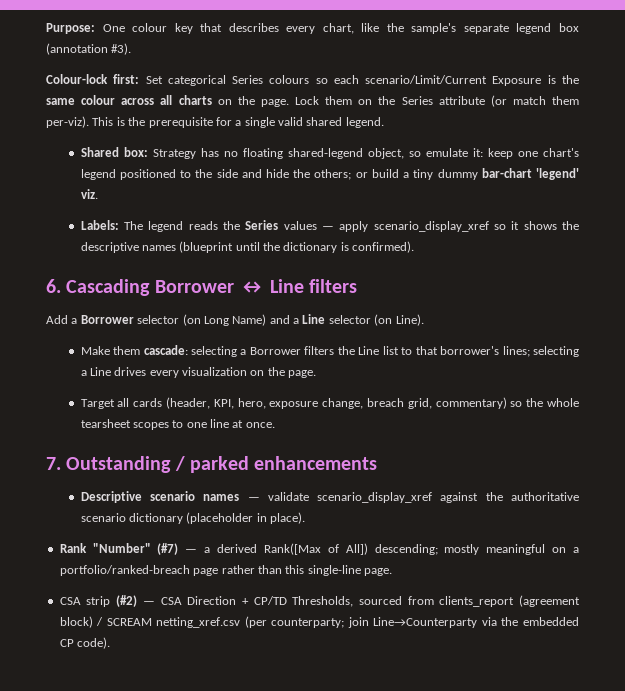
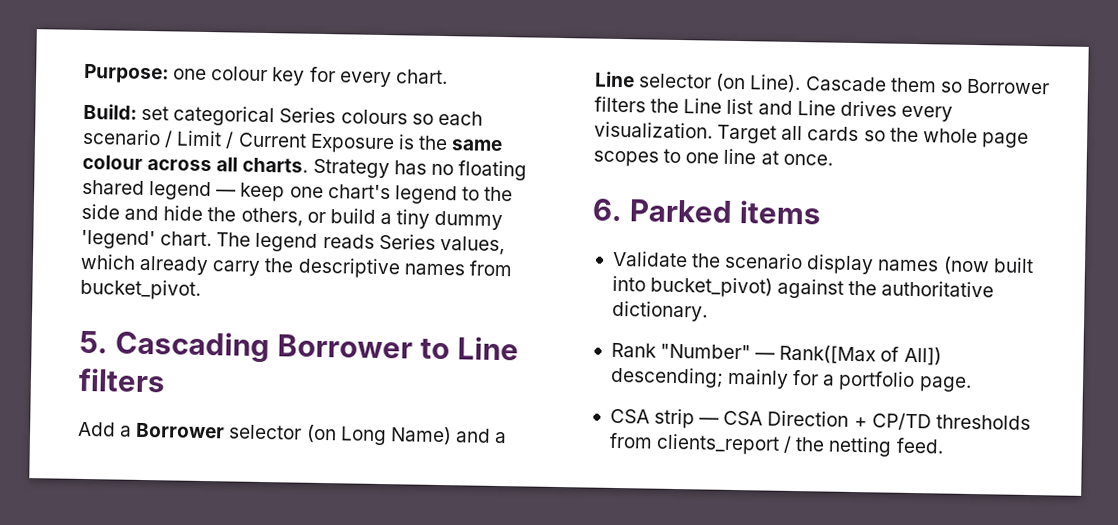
- Purpose: One colour key that describes every chart, like the sample's separate legend box (annotation #3).
- Colour-lock first: Set categorical Series colours so each scenario/Limit/Current Exposure is the same colour across all charts on the page. Lock them on the Series attribute (or match them per-viz). This is the prerequisite for a single valid shared legend.
- Shared box: Strategy has no floating shared-legend object, so emulate it: keep one chart's legend positioned to the side and hide the others; or build a tiny dummy bar-chart 'legend' viz.
- Labels: The legend reads the Series values — apply scenario_display_xref so it shows the descriptive names (blueprint until the dictionary is confirmed).
- 6. Cascading Borrower ↔ Line filters
+ Purpose: one colour key for every chart.
+ Build: set categorical Series colours so each scenario / Limit / Current Exposure is the same colour across all charts. Strategy has no floating shared legend — keep one chart's legend to the side and hide the others, or build a tiny dummy 'legend' chart. The legend reads Series values, which already carry the descriptive names from bucket_pivot.
+ 5. Cascading Borrower to Line filters
- Add a Borrower selector (on Long Name) and a Line selector (on Line).
- Make them cascade: selecting a Borrower filters the Line list to that borrower's lines; selecting a Line drives every visualization on the page.
- Target all cards (header, KPI, hero, exposure change, breach grid, commentary) so the whole tearsheet scopes to one line at once.
+ Add a Borrower selector (on Long Name) and a Line selector (on Line). Cascade them so Borrower filters the Line list and Line drives every visualization. Target all cards so the whole page scopes to one line at once.
- 7. Outstanding / parked enhancements
- Descriptive scenario names — validate scenario_display_xref against the authoritative scenario dictionary (placeholder in place).
- Rank "Number" (#7) — a derived Rank([Max of All]) descending; mostly meaningful on a portfolio/ranked-breach page rather than this single-line page.
+ 6. Parked items
+ Validate the scenario display names (now built into bucket_pivot) against the authoritative dictionary.
+ Rank "Number" — Rank([Max of All]) descending; mainly for a portfolio page.
- CSA strip (#2) — CSA Direction + CP/TD Thresholds, sourced from clients_report (agreement block) / SCREAM netting_xref.csv (per counterparty; join Line→Counterparty via the embedded CP code).
+ CSA strip — CSA Direction + CP/TD thresholds from clients_report / the netting feed.

